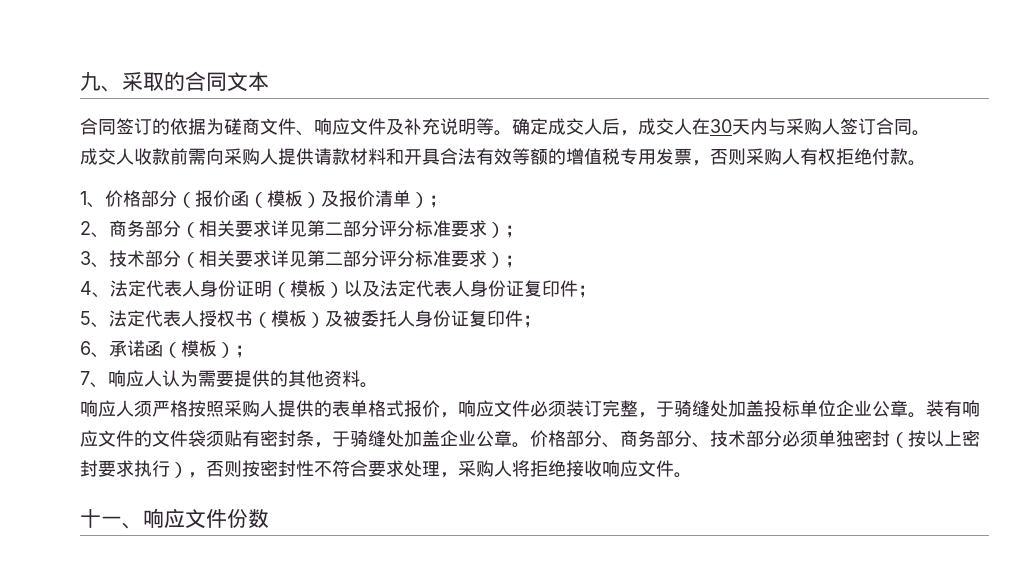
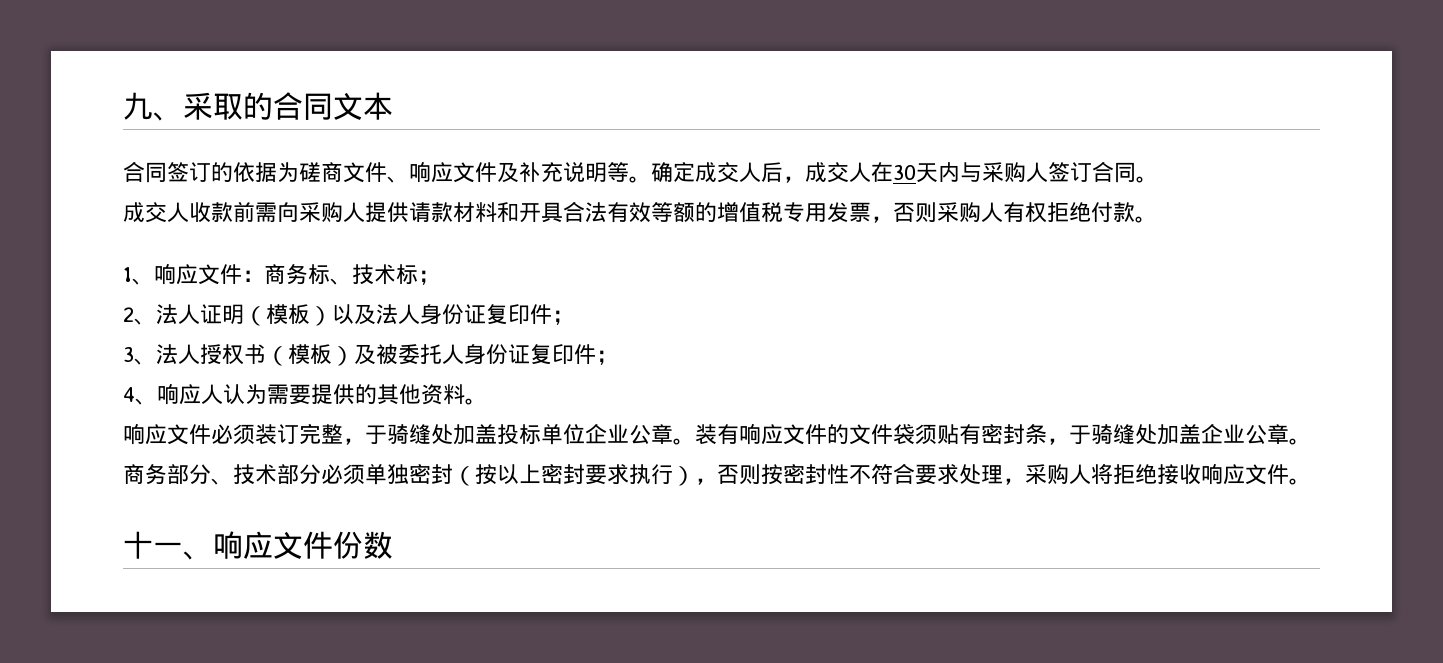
- 1、价格部分（报价函（模板）及报价清单）；
- 2、商务部分（相关要求详见第二部分评分标准要求）；
- 3、技术部分（相关要求详见第二部分评分标准要求）；
- 4、法定代表人身份证明（模板）以及法定代表人身份证复印件；
- 5、法定代表人授权书（模板）及被委托人身份证复印件；
+ 1、响应文件：商务标、技术标；
+ 2、法人证明（模板）以及法人身份证复印件；
+ 3、法人授权书（模板）及被委托人身份证复印件；
- 6、承诺函（模板）；
- 7、响应人认为需要提供的其他资料。
+ 4、响应人认为需要提供的其他资料。
- 响应人须严格按照采购人提供的表单格式报价，响应文件必须装订完整，于骑缝处加盖投标单位企业公章。
+ 响应文件必须装订完整，于骑缝处加盖投标单位企业公章。
- 价格部分、商务部分、技术部分必须单独密封（按以上密封要求执行），否则按密封性不符合要求处理，采购人将拒绝接收响应文件。
+ 商务部分、技术部分必须单独密封（按以上密封要求执行），否则按密封性不符合要求处理，采购人将拒绝接收响应文件。

